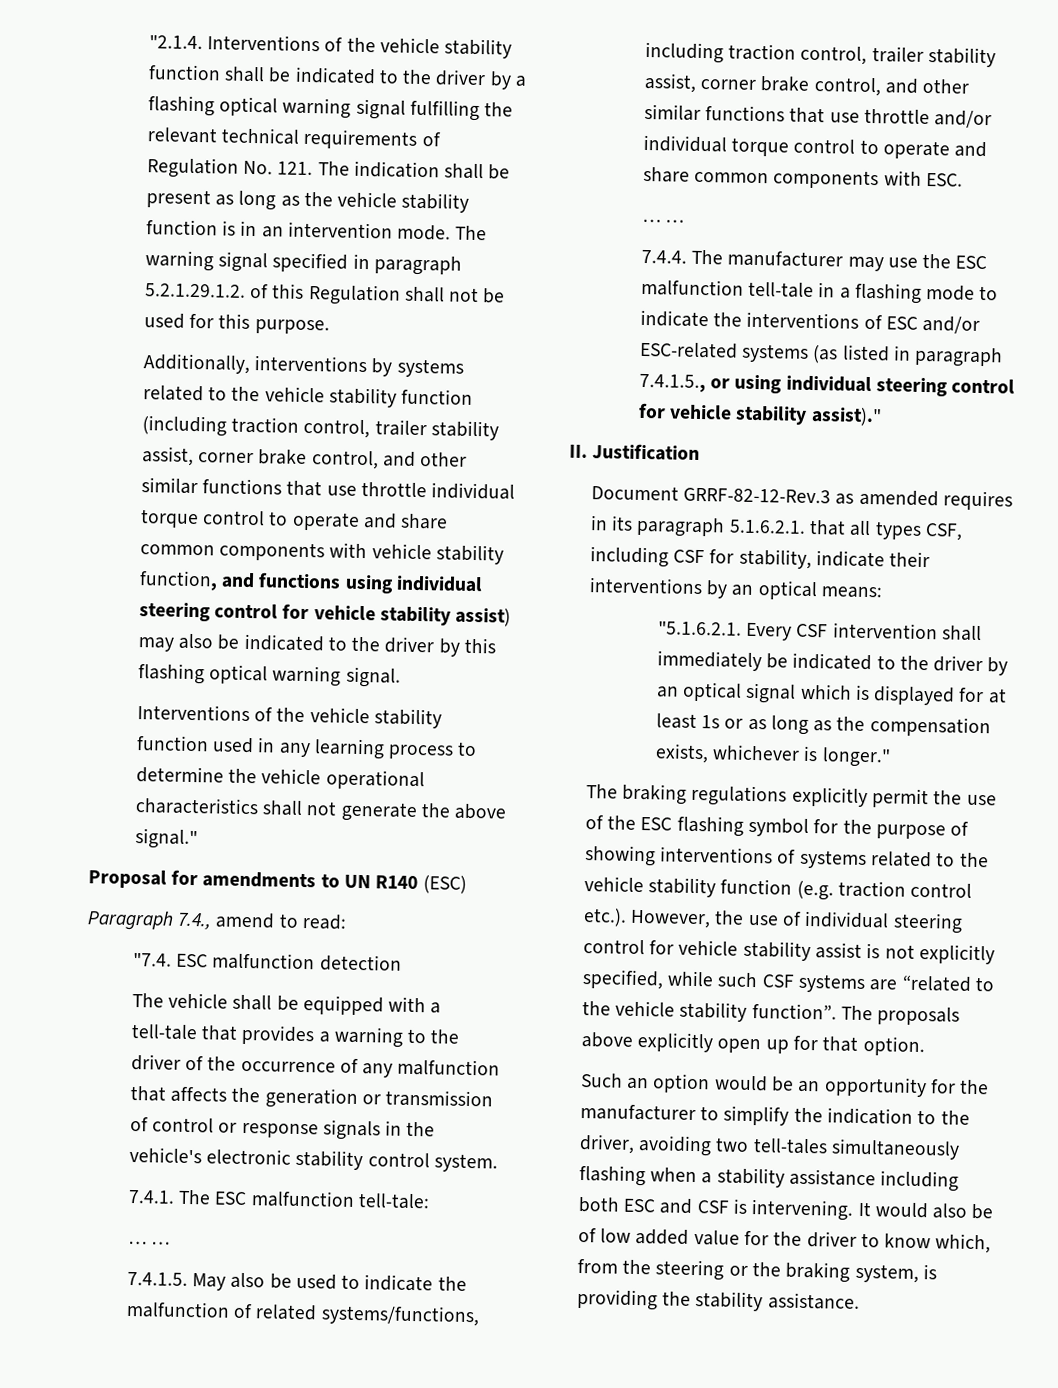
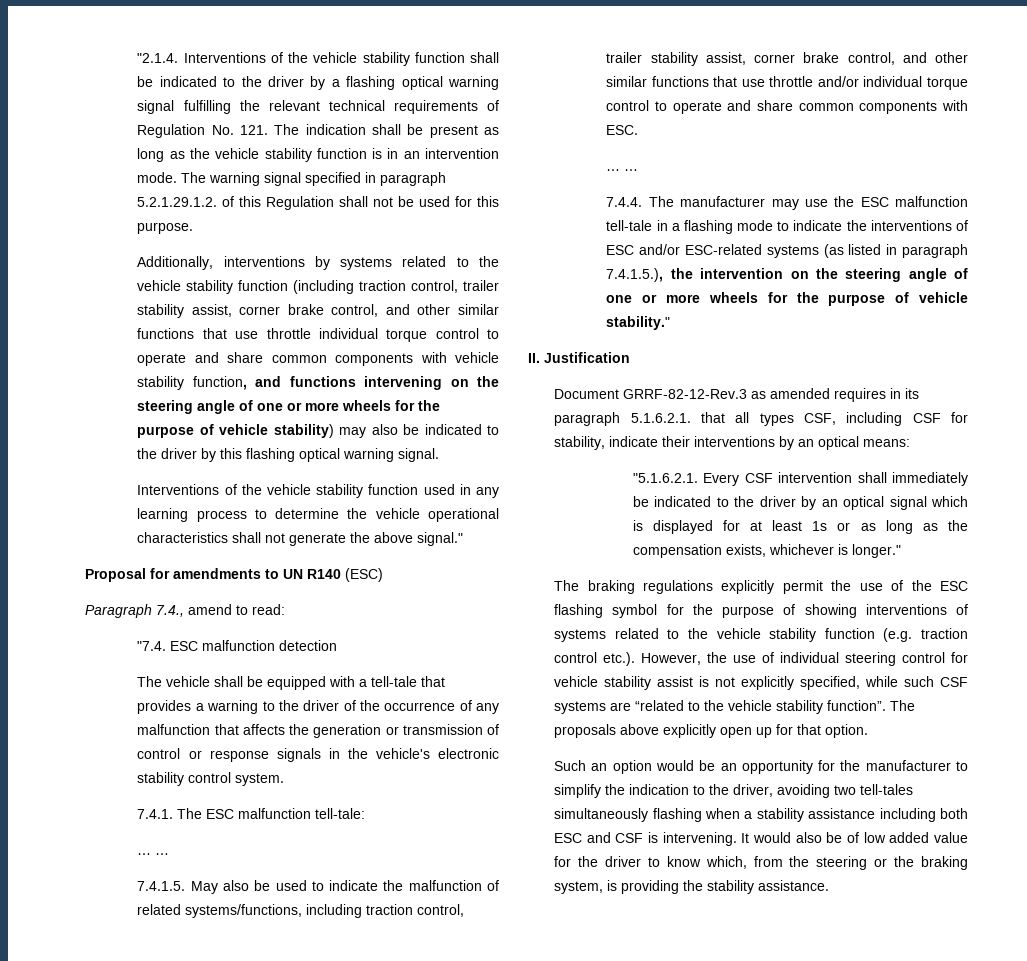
- Additionally, interventions by systems related to the vehicle stability function (including traction control, trailer stability assist, corner brake control, and other similar functions that use throttle individual torque control to operate and share common components with vehicle stability function, and functions using individual steering control for vehicle stability assist) may also be indicated to the driver by this flashing optical warning signal.
+ Additionally, interventions by systems related to the vehicle stability function (including traction control, trailer stability assist, corner brake control, and other similar functions that use throttle individual torque control to operate and share common components with vehicle stability function, and functions intervening on the steering angle of one or more wheels for the purpose of vehicle stability) may also be indicated to the driver by this flashing optical warning signal.
- 7.4.4. The manufacturer may use the ESC malfunction tell-tale in a flashing mode to indicate the interventions of ESC and/or ESC-related systems (as listed in paragraph 7.4.1.5., or using individual steering control for vehicle stability assist)."
+ 7.4.4. The manufacturer may use the ESC malfunction tell-tale in a flashing mode to indicate the interventions of ESC and/or ESC-related systems (as listed in paragraph 7.4.1.5.), the intervention on the steering angle of one or more wheels for the purpose of vehicle stability."

